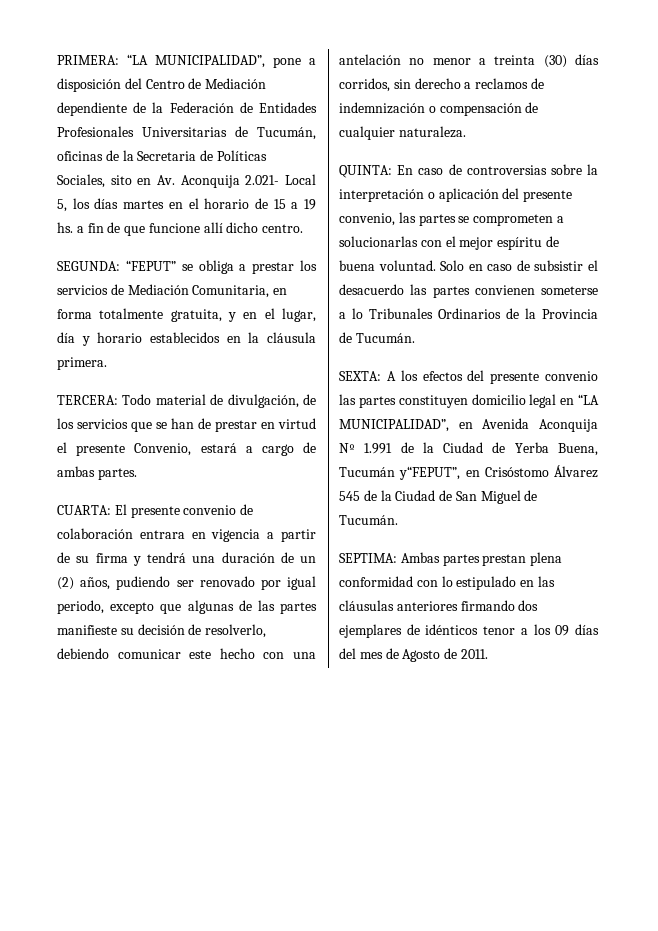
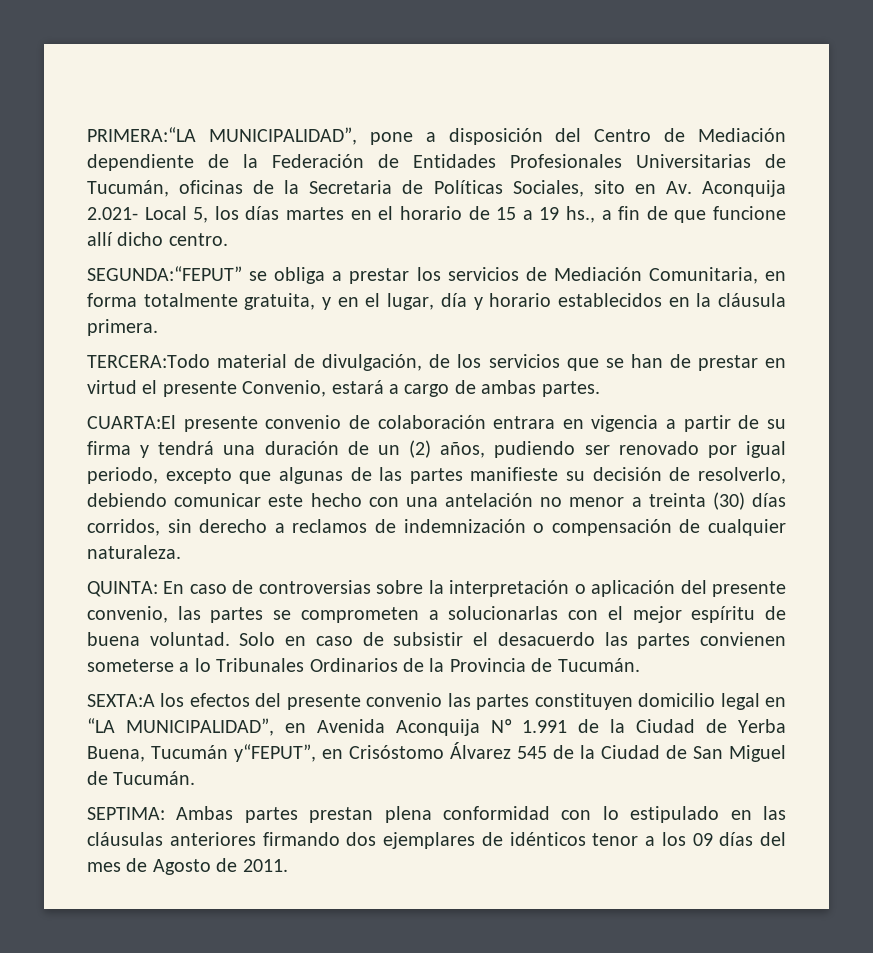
- PRIMERA: “LA MUNICIPALIDAD”, pone a disposición del Centro de Mediación dependiente de la Federación de Entidades Profesionales Universitarias de Tucumán, oficinas de la Secretaria de Políticas Sociales, sito en Av. Aconquija 2.021- Local 5, los días martes en el horario de 15 a 19 hs. a fin de que funcione allí dicho centro.
+ PRIMERA:“LA MUNICIPALIDAD”, pone a disposición del Centro de Mediación dependiente de la Federación de Entidades Profesionales Universitarias de Tucumán, oficinas de la Secretaria de Políticas Sociales, sito en Av. Aconquija 2.021- Local 5, los días martes en el horario de 15 a 19 hs., a fin de que funcione allí dicho centro.
- SEGUNDA: “FEPUT” se obliga a prestar los servicios de Mediación Comunitaria, en forma totalmente gratuita, y en el lugar, día y horario establecidos en la cláusula primera.
+ SEGUNDA:“FEPUT” se obliga a prestar los servicios de Mediación Comunitaria, en forma totalmente gratuita, y en el lugar, día y horario establecidos en la cláusula primera.
- TERCERA: Todo material de divulgación, de los servicios que se han de prestar en virtud el presente Convenio, estará a cargo de ambas partes.
+ TERCERA:Todo material de divulgación, de los servicios que se han de prestar en virtud el presente Convenio, estará a cargo de ambas partes.
- CUARTA: El presente convenio de colaboración entrara en vigencia a partir de su firma y tendrá una duración de un (2) años, pudiendo ser renovado por igual periodo, excepto que algunas de las partes manifieste su decisión de resolverlo, debiendo comunicar este hecho con una antelación no menor a treinta (30) días corridos, sin derecho a reclamos de indemnización o compensación de cualquier naturaleza.
+ CUARTA:El presente convenio de colaboración entrara en vigencia a partir de su firma y tendrá una duración de un (2) años, pudiendo ser renovado por igual periodo, excepto que algunas de las partes manifieste su decisión de resolverlo, debiendo comunicar este hecho con una antelación no menor a treinta (30) días corridos, sin derecho a reclamos de indemnización o compensación de cualquier naturaleza.
- SEXTA: A los efectos del presente convenio las partes constituyen domicilio legal en “LA MUNICIPALIDAD”, en Avenida Aconquija Nº 1.991 de la Ciudad de Yerba Buena, Tucumán y“FEPUT”, en Crisóstomo Álvarez 545 de la Ciudad de San Miguel de Tucumán.
+ SEXTA:A los efectos del presente convenio las partes constituyen domicilio legal en “LA MUNICIPALIDAD”, en Avenida Aconquija Nº 1.991 de la Ciudad de Yerba Buena, Tucumán y“FEPUT”, en Crisóstomo Álvarez 545 de la Ciudad de San Miguel de Tucumán.

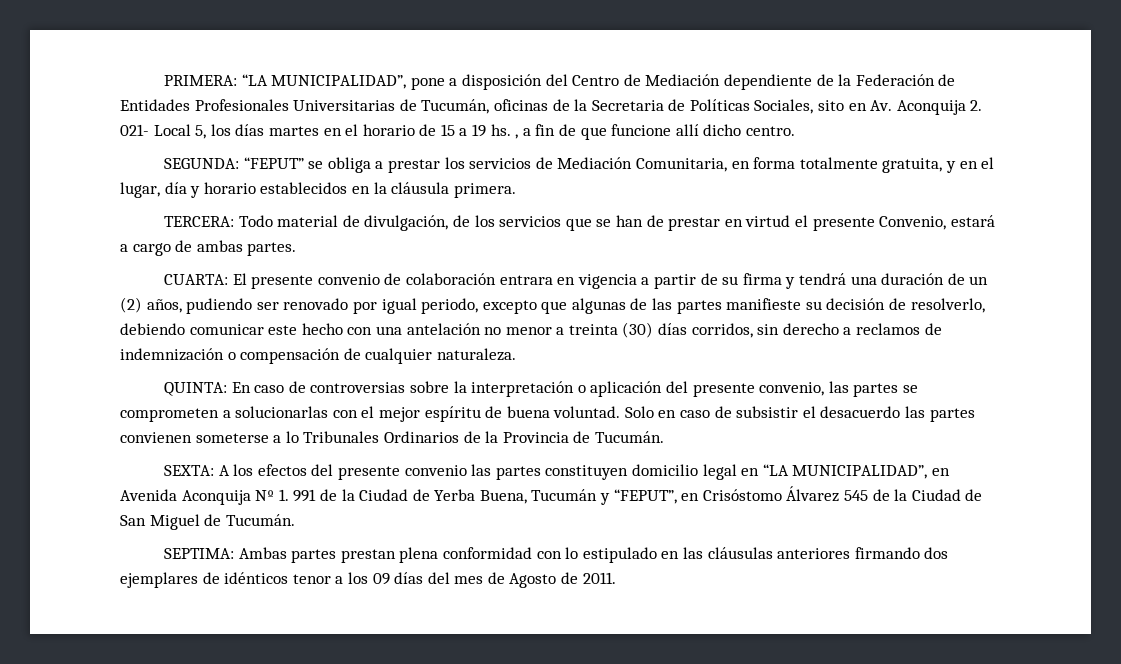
- PRIMERA:“LA MUNICIPALIDAD”, pone a disposición del Centro de Mediación dependiente de la Federación de Entidades Profesionales Universitarias de Tucumán, oficinas de la Secretaria de Políticas Sociales, sito en Av. Aconquija 2.021- Local 5, los días martes en el horario de 15 a 19 hs., a fin de que funcione allí dicho centro.
+ PRIMERA: “LA MUNICIPALIDAD”, pone a disposición del Centro de Mediación dependiente de la Federación de Entidades Profesionales Universitarias de Tucumán, oficinas de la Secretaria de Políticas Sociales, sito en Av. Aconquija 2. 021- Local 5, los días martes en el horario de 15 a 19 hs. , a fin de que funcione allí dicho centro.
- SEGUNDA:“FEPUT” se obliga a prestar los servicios de Mediación Comunitaria, en forma totalmente gratuita, y en el lugar, día y horario establecidos en la cláusula primera.
+ SEGUNDA: “FEPUT” se obliga a prestar los servicios de Mediación Comunitaria, en forma totalmente gratuita, y en el lugar, día y horario establecidos en la cláusula primera.
- TERCERA:Todo material de divulgación, de los servicios que se han de prestar en virtud el presente Convenio, estará a cargo de ambas partes.
+ TERCERA: Todo material de divulgación, de los servicios que se han de prestar en virtud el presente Convenio, estará a cargo de ambas partes.
- CUARTA:El presente convenio de colaboración entrara en vigencia a partir de su firma y tendrá una duración de un (2) años, pudiendo ser renovado por igual periodo, excepto que algunas de las partes manifieste su decisión de resolverlo, debiendo comunicar este hecho con una antelación no menor a treinta (30) días corridos, sin derecho a reclamos de indemnización o compensación de cualquier naturaleza.
+ CUARTA: El presente convenio de colaboración entrara en vigencia a partir de su firma y tendrá una duración de un (2) años, pudiendo ser renovado por igual periodo, excepto que algunas de las partes manifieste su decisión de resolverlo, debiendo comunicar este hecho con una antelación no menor a treinta (30) días corridos, sin derecho a reclamos de indemnización o compensación de cualquier naturaleza.
- SEXTA:A los efectos del presente convenio las partes constituyen domicilio legal en “LA MUNICIPALIDAD”, en Avenida Aconquija Nº 1.991 de la Ciudad de Yerba Buena, Tucumán y“FEPUT”, en Crisóstomo Álvarez 545 de la Ciudad de San Miguel de Tucumán.
+ SEXTA: A los efectos del presente convenio las partes constituyen domicilio legal en “LA MUNICIPALIDAD”, en Avenida Aconquija Nº 1. 991 de la Ciudad de Yerba Buena, Tucumán y “FEPUT”, en Crisóstomo Álvarez 545 de la Ciudad de San Miguel de Tucumán.

